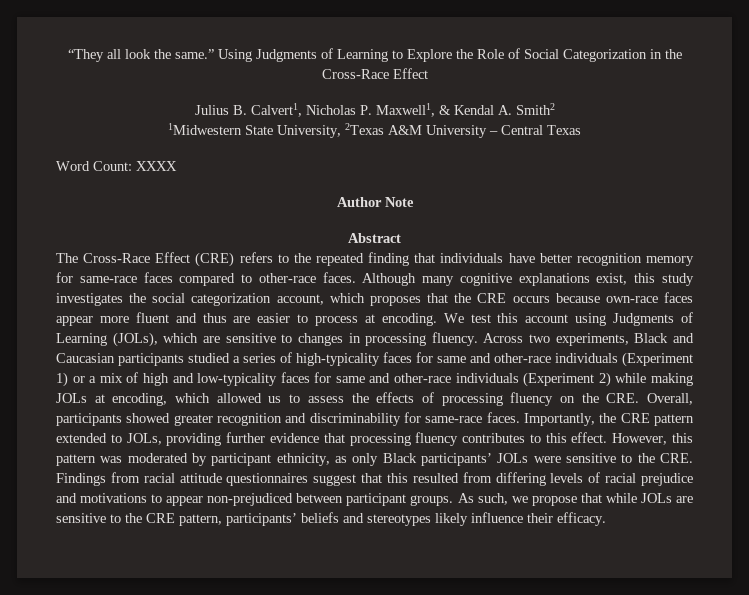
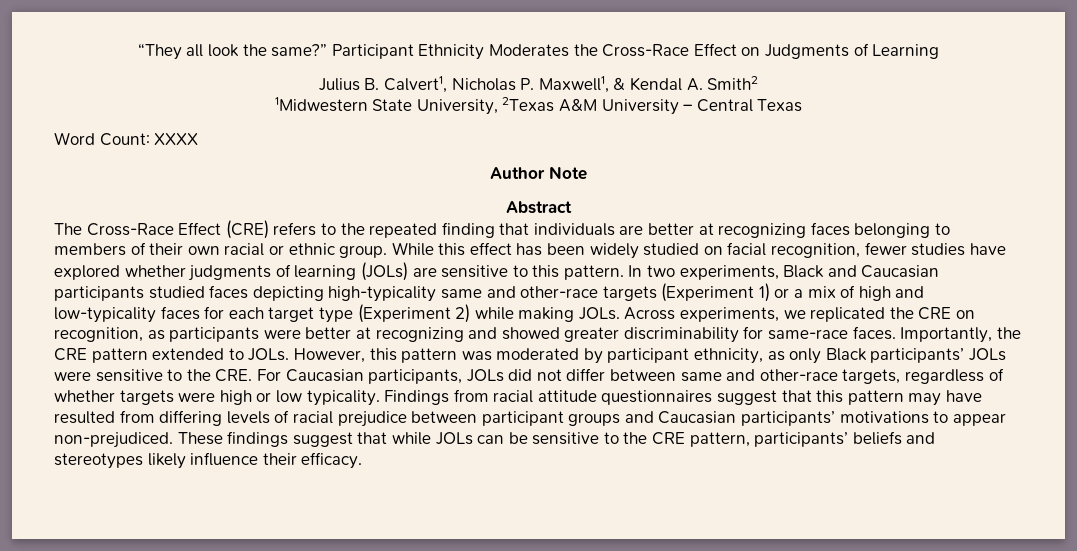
- “They all look the same.” Using Judgments of Learning to Explore the Role of Social Categorization in the Cross-Race Effect
+ “They all look the same?” Participant Ethnicity Moderates the Cross-Race Effect on Judgments of Learning
- The Cross-Race Effect (CRE) refers to the repeated finding that individuals have better recognition memory for same-race faces compared to other-race faces. Although many cognitive explanations exist, this study investigates the social categorization account, which proposes that the CRE occurs because own-race faces appear more fluent and thus are easier to process at encoding. We test this account using Judgments of Learning (JOLs), which are sensitive to changes in processing fluency. Across two experiments, Black and Caucasian participants studied a series of high-typicality faces for same and other-race individuals (Experiment 1) or a mix of high and low-typicality faces for same and other-race individuals (Experiment 2) while making JOLs at encoding, which allowed us to assess the effects of processing fluency on the CRE. Overall, participants showed greater recognition and discriminability for same-race faces.
+ The Cross-Race Effect (CRE) refers to the repeated finding that individuals are better at recognizing faces belonging to members of their own racial or ethnic group. While this effect has been widely studied on facial recognition, fewer studies have explored whether judgments of learning (JOLs) are sensitive to this pattern. In two experiments, Black and Caucasian participants studied faces depicting high-typicality same and other-race targets (Experiment 1) or a mix of high and low-typicality faces for each target type (Experiment 2) while making JOLs. Across experiments, we replicated the CRE on recognition, as participants were better at recognizing and showed greater discriminability for same-race faces.
- Importantly, the CRE pattern extended to JOLs, providing further evidence that processing fluency contributes to this effect.
+ Importantly, the CRE pattern extended to JOLs.
- However, this pattern was moderated by participant ethnicity, as only Black participants’ JOLs were sensitive to the CRE. Findings from racial attitude questionnaires suggest that this resulted from differing levels of racial prejudice and motivations to appear non-prejudiced between participant groups. As such, we propose that while JOLs are sensitive to the CRE pattern, participants’ beliefs and stereotypes likely influence their efficacy.
+ However, this pattern was moderated by participant ethnicity, as only Black participants’ JOLs were sensitive to the CRE. For Caucasian participants, JOLs did not differ between same and other-race targets, regardless of whether targets were high or low typicality. Findings from racial attitude questionnaires suggest that this pattern may have resulted from differing levels of racial prejudice between participant groups and Caucasian participants’ motivations to appear non-prejudiced. These findings suggest that while JOLs can be sensitive to the CRE pattern, participants’ beliefs and stereotypes likely influence their efficacy.

